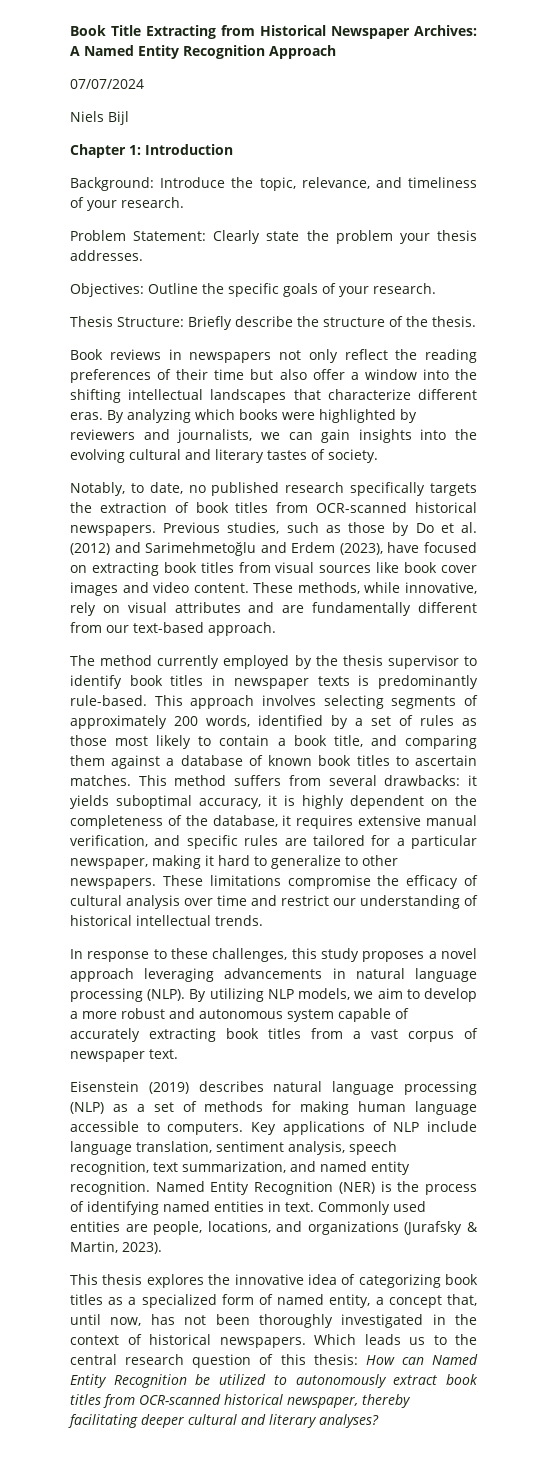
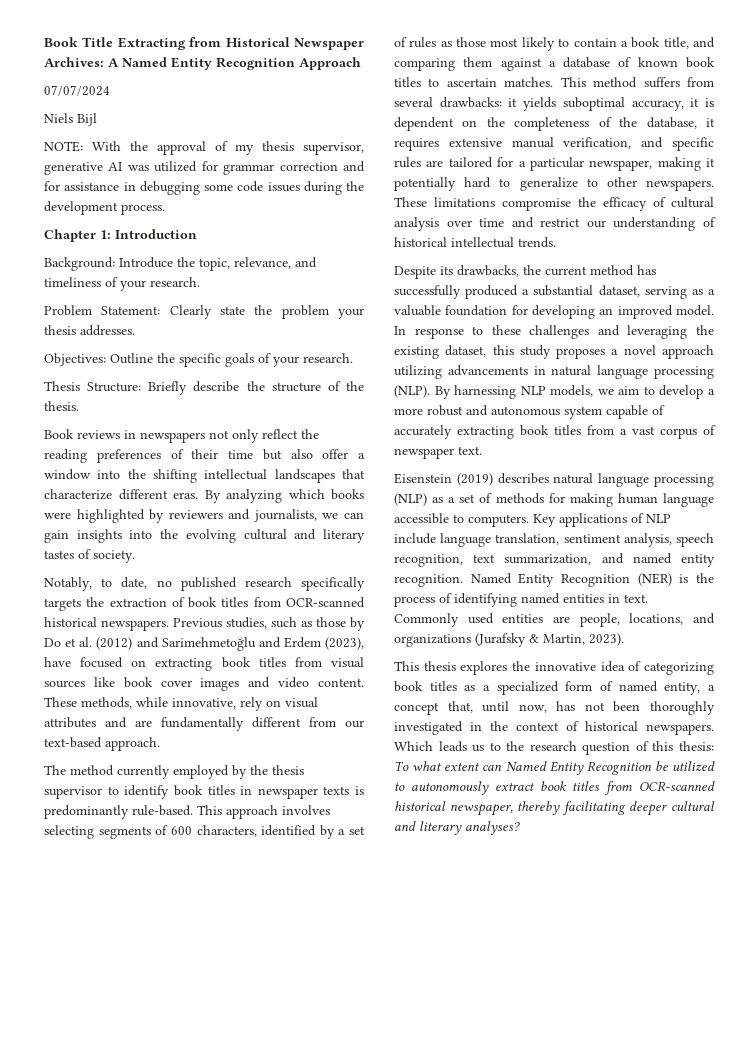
+ NOTE: With the approval of my thesis supervisor, generative AI was utilized for grammar correction and for assistance in debugging some code issues during the development process.
- This approach involves selecting segments of approximately 200 words, identified by a set of rules as those most likely to contain a book title, and comparing them against a database of known book titles to ascertain matches.
+ This approach involves selecting segments of 600 characters, identified by a set of rules as those most likely to contain a book title, and comparing them against a database of known book titles to ascertain matches.
- This method suffers from several drawbacks: it yields suboptimal accuracy, it is highly dependent on the completeness of the database, it requires extensive manual verification, and specific rules are tailored for a particular newspaper, making it hard to generalize to other newspapers.
+ This method suffers from several drawbacks: it yields suboptimal accuracy, it is dependent on the completeness of the database, it requires extensive manual verification, and specific rules are tailored for a particular newspaper, making it potentially hard to generalize to other newspapers.
- In response to these challenges, this study proposes a novel approach leveraging advancements in natural language processing (NLP).
+ Despite its drawbacks, the current method has successfully produced a substantial dataset, serving as a valuable foundation for developing an improved model. In response to these challenges and leveraging the existing dataset, this study proposes a novel approach utilizing advancements in natural language processing (NLP).
- By utilizing NLP models, we aim to develop a more robust and autonomous system capable of accurately extracting book titles from a vast corpus of newspaper text.
+ By harnessing NLP models, we aim to develop a more robust and autonomous system capable of accurately extracting book titles from a vast corpus of newspaper text.
- Which leads us to the central research question of this thesis: How can Named Entity Recognition be utilized to autonomously extract book titles from OCR-scanned historical newspaper, thereby facilitating deeper cultural and literary analyses?
+ Which leads us to the research question of this thesis: To what extent can Named Entity Recognition be utilized to autonomously extract book titles from OCR-scanned historical newspaper, thereby facilitating deeper cultural and literary analyses?

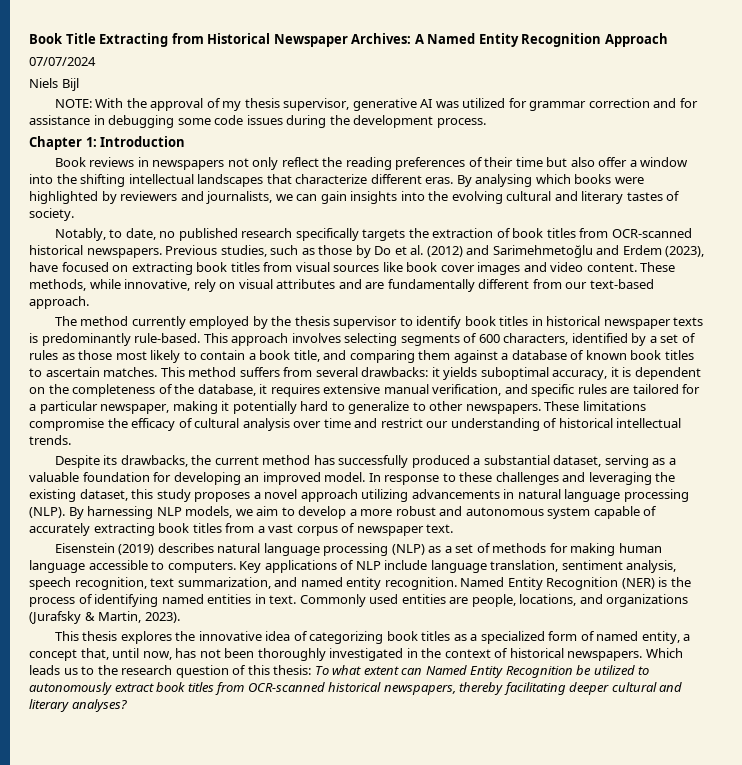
- Background: Introduce the topic, relevance, and timeliness of your research.
- Problem Statement: Clearly state the problem your thesis addresses.
- Objectives: Outline the specific goals of your research.
- Thesis Structure: Briefly describe the structure of the thesis.
- By analyzing which books were highlighted by reviewers and journalists, we can gain insights into the evolving cultural and literary tastes of society.
+ By analysing which books were highlighted by reviewers and journalists, we can gain insights into the evolving cultural and literary tastes of society.
- The method currently employed by the thesis supervisor to identify book titles in newspaper texts is predominantly rule-based.
+ The method currently employed by the thesis supervisor to identify book titles in historical newspaper texts is predominantly rule-based.
- Which leads us to the research question of this thesis: To what extent can Named Entity Recognition be utilized to autonomously extract book titles from OCR-scanned historical newspaper, thereby facilitating deeper cultural and literary analyses?
+ Which leads us to the research question of this thesis: To what extent can Named Entity Recognition be utilized to autonomously extract book titles from OCR-scanned historical newspapers, thereby facilitating deeper cultural and literary analyses?

